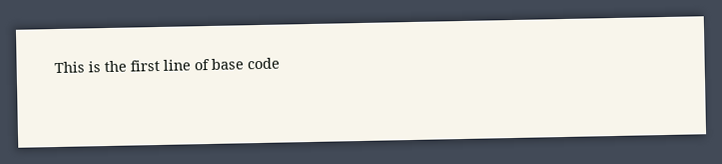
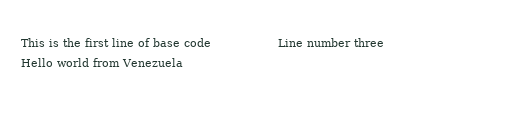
+ Hello world from Venezuela
+ Line number three

